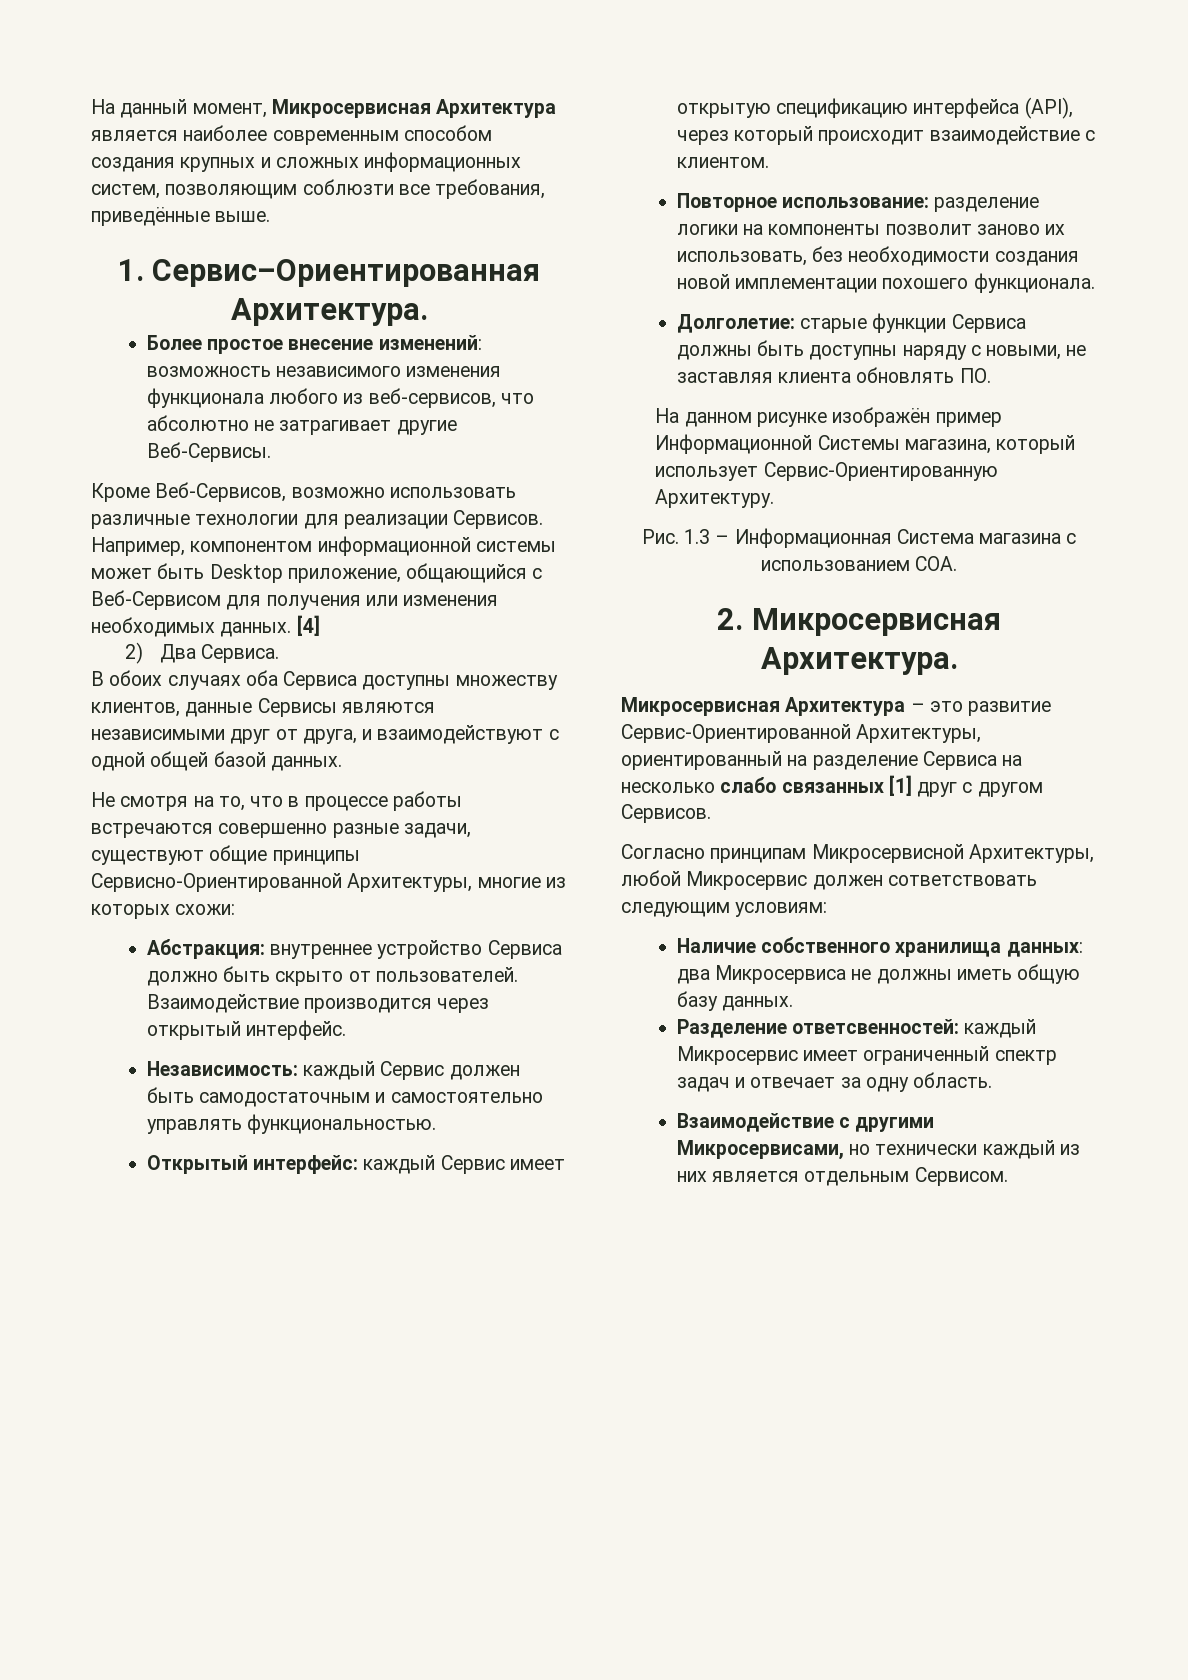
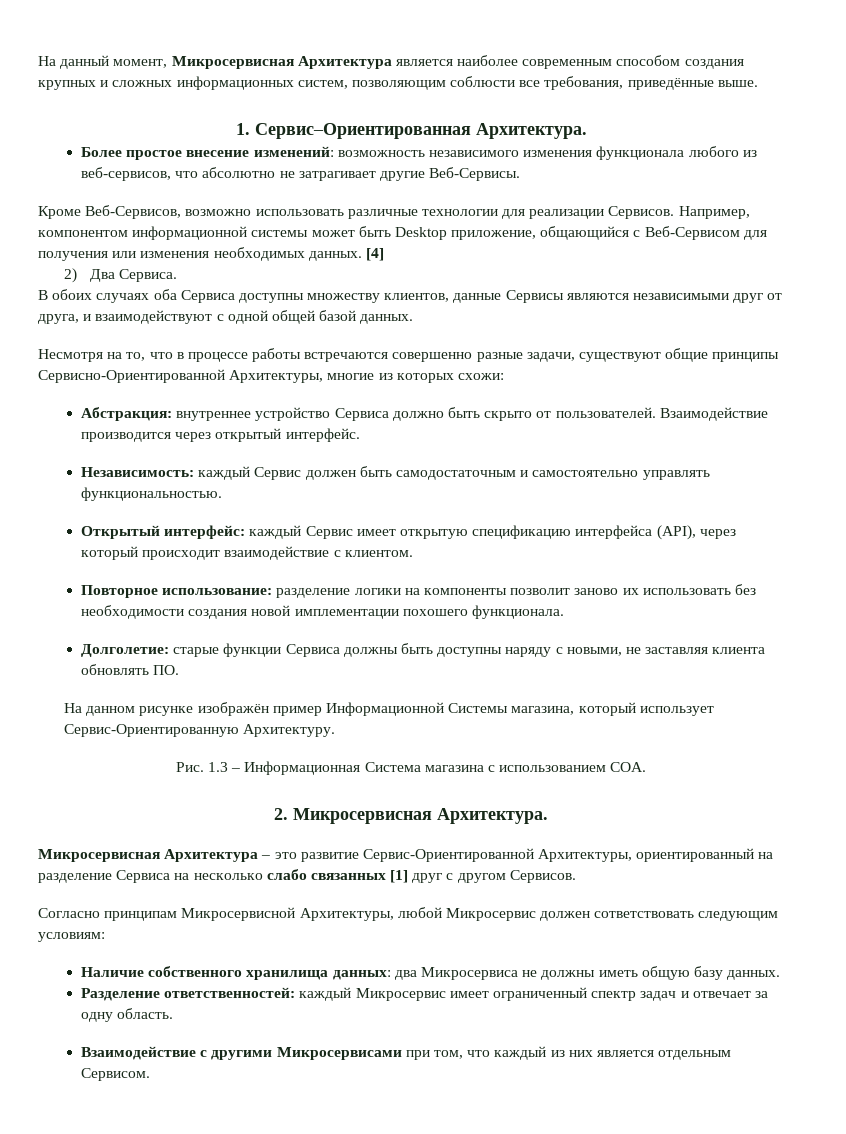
- На данный момент, Микросервисная Архитектура является наиболее современным способом создания крупных и сложных информационных систем, позволяющим соблюзти все требования, приведённые выше.
+ На данный момент, Микросервисная Архитектура является наиболее современным способом создания крупных и сложных информационных систем, позволяющим соблюсти все требования, приведённые выше.
- Не смотря на то, что в процессе работы встречаются совершенно разные задачи, существуют общие принципы Сервисно-Ориентированной Архитектуры, многие из которых схожи:
+ Несмотря на то, что в процессе работы встречаются совершенно разные задачи, существуют общие принципы Сервисно-Ориентированной Архитектуры, многие из которых схожи:
- Повторное использование: разделение логики на компоненты позволит заново их использовать, без необходимости создания новой имплементации похошего функционала.
+ Повторное использование: разделение логики на компоненты позволит заново их использовать без необходимости создания новой имплементации похошего функционала.
- Разделение ответсвенностей: каждый Микросервис имеет ограниченный спектр задач и отвечает за одну область.
+ Разделение ответственностей: каждый Микросервис имеет ограниченный спектр задач и отвечает за одну область.
- Взаимодействие с другими Микросервисами, но технически каждый из них является отдельным Сервисом.
+ Взаимодействие с другими Микросервисами при том, что каждый из них является отдельным Сервисом.

